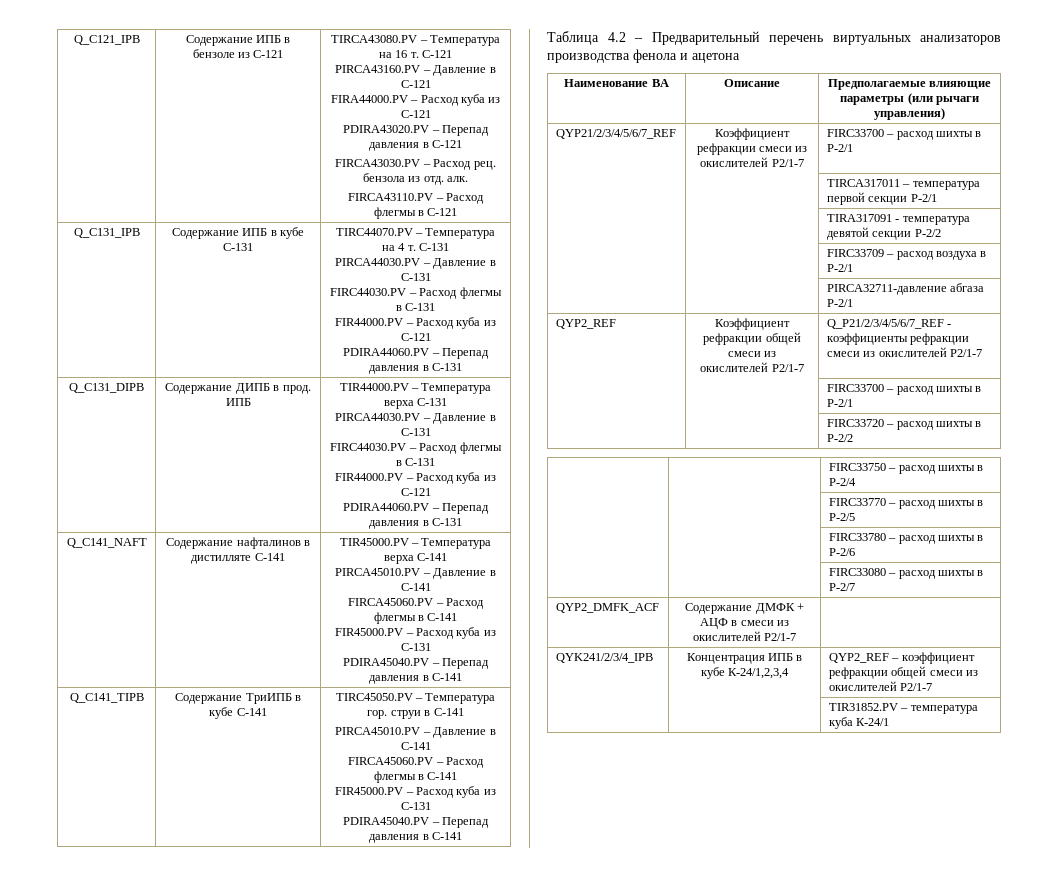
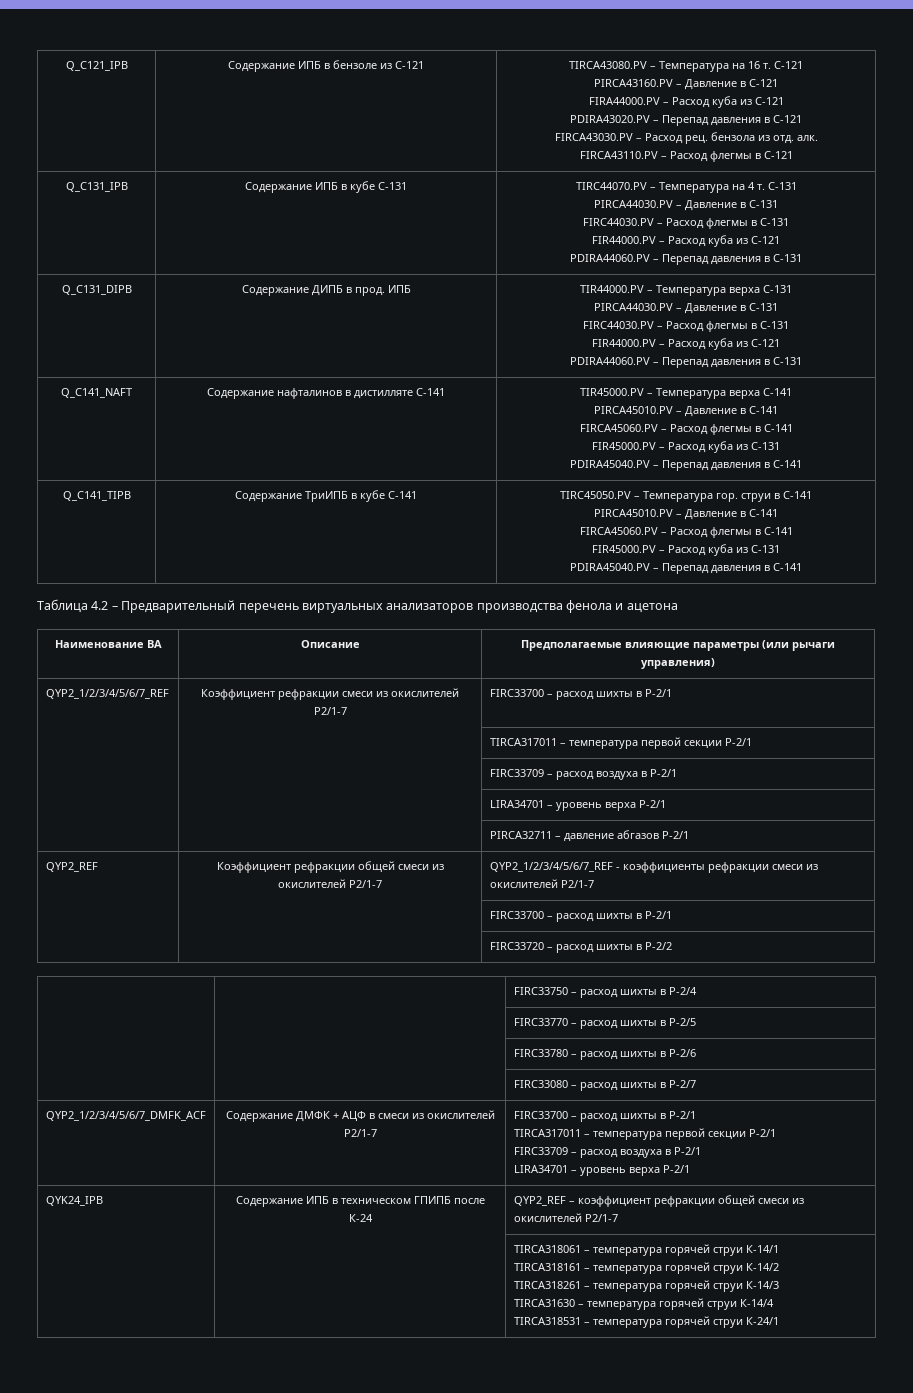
- QYP21/2/3/4/5/6/7_REF | Коэффициент рефракции смеси из окислителей Р2/1-7 | FIRC33700 – расход шихты в Р-2/1
+ QYP2_1/2/3/4/5/6/7_REF | Коэффициент рефракции смеси из окислителей Р2/1-7 | FIRC33700 – расход шихты в Р-2/1
- | | TIRA317091 - температура девятой секции Р-2/2
- | | PIRCA32711-давление абгаза Р-2/1
+ | | LIRA34701 – уровень верха Р-2/1
+ | | PIRCA32711 – давление абгазов Р-2/1
- QYP2_REF | Коэффициент рефракции общей смеси из окислителей Р2/1-7 | Q_P21/2/3/4/5/6/7_REF - коэффициенты рефракции смеси из окислителей Р2/1-7
+ QYP2_REF | Коэффициент рефракции общей смеси из окислителей Р2/1-7 | QYP2_1/2/3/4/5/6/7_REF - коэффициенты рефракции смеси из окислителей Р2/1-7
- QYP2_DMFK_ACF | Содержание ДМФК + АЦФ в смеси из окислителей Р2/1-7 |
- QYK241/2/3/4_IPB | Концентрация ИПБ в кубе К-24/1,2,3,4 | QYP2_REF – коэффициент рефракции общей смеси из окислителей Р2/1-7
+ QYP2_1/2/3/4/5/6/7_DMFK_ACF | Содержание ДМФК + АЦФ в смеси из окислителей Р2/1-7 | FIRC33700 – расход шихты в Р-2/1
+ TIRCA317011 – температура первой секции Р-2/1
+ FIRC33709 – расход воздуха в Р-2/1
+ LIRA34701 – уровень верха Р-2/1
+ QYK24_IPB | Содержание ИПБ в техническом ГПИПБ после К-24 | QYP2_REF – коэффициент рефракции общей смеси из окислителей Р2/1-7
- | | TIR31852.PV – температура куба К-24/1
+ | | TIRCA318061 – температура горячей струи К-14/1
+ TIRCA318161 – температура горячей струи К-14/2
+ TIRCA318261 – температура горячей струи К-14/3
+ TIRCA31630 – температура горячей струи К-14/4
+ TIRCA318531 – температура горячей струи К-24/1

